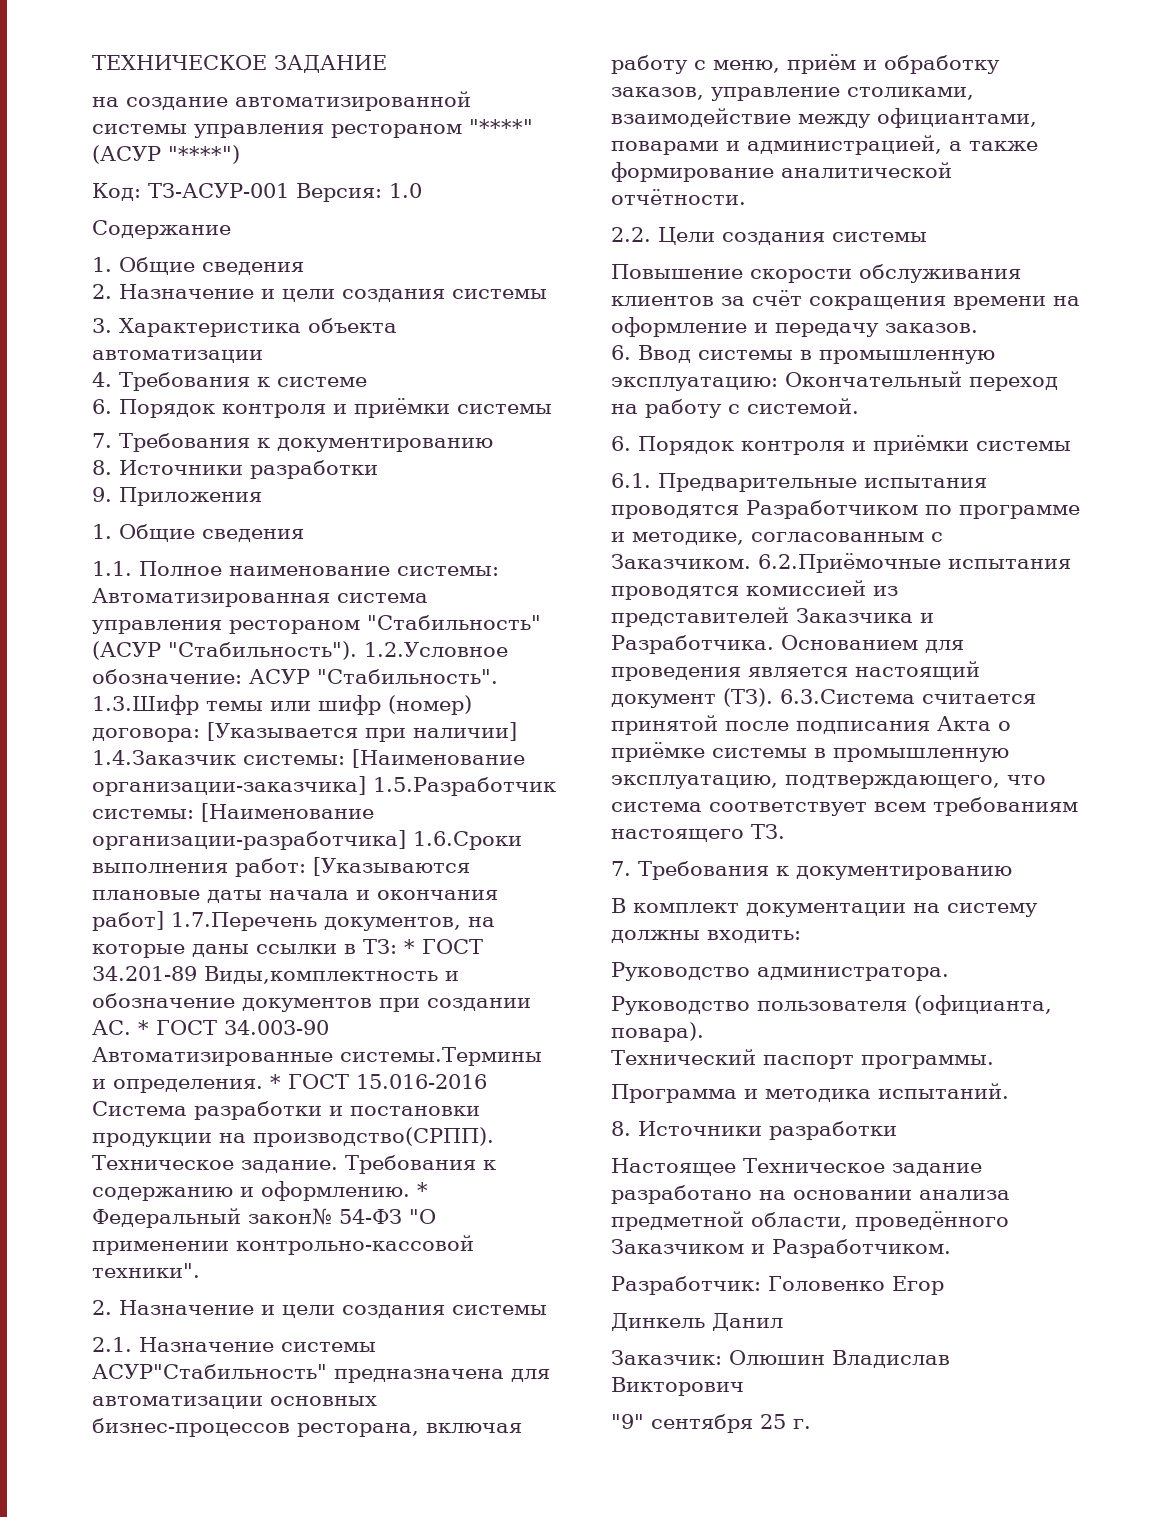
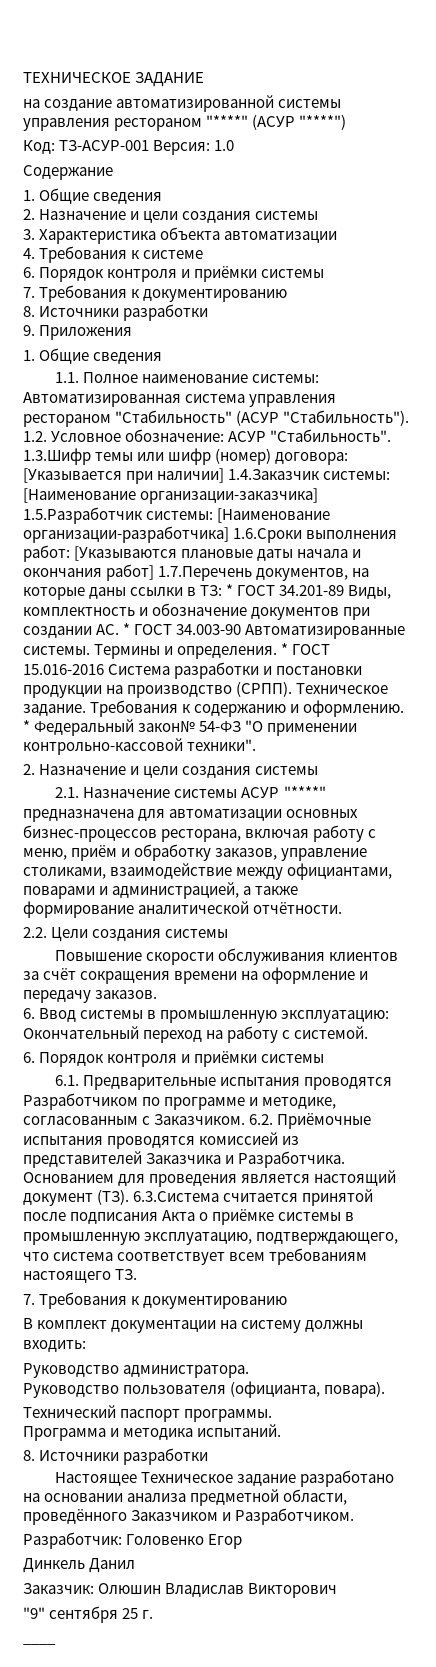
- 1.2.Условное обозначение: АСУР "Стабильность".
+ 1.2. Условное обозначение: АСУР "Стабильность".
- 1.3.Шифр темы или шифр (номер) договора: [Указывается при наличии] 1.4.Заказчик системы: [Наименование организации-заказчика] 1.5.Разработчик системы: [Наименование организации-разработчика] 1.6.Сроки выполнения работ: [Указываются плановые даты начала и окончания работ] 1.7.Перечень документов, на которые даны ссылки в ТЗ: * ГОСТ 34.201-89 Виды,комплектность и обозначение документов при создании АС. * ГОСТ 34.003-90 Автоматизированные системы.Термины и определения.
+ 1.3.Шифр темы или шифр (номер) договора: [Указывается при наличии] 1.4.Заказчик системы: [Наименование организации-заказчика] 1.5.Разработчик системы: [Наименование организации-разработчика] 1.6.Сроки выполнения работ: [Указываются плановые даты начала и окончания работ] 1.7.Перечень документов, на которые даны ссылки в ТЗ: * ГОСТ 34.201-89 Виды, комплектность и обозначение документов при создании АС. * ГОСТ 34.003-90 Автоматизированные системы. Термины и определения.
- * ГОСТ 15.016-2016 Система разработки и постановки продукции на производство(СРПП).
+ * ГОСТ 15.016-2016 Система разработки и постановки продукции на производство (СРПП).
- 2.1. Назначение системы АСУР"Стабильность" предназначена для автоматизации основных бизнес-процессов ресторана, включая работу с меню, приём и обработку заказов, управление столиками, взаимодействие между официантами, поварами и администрацией, а также формирование аналитической отчётности.
+ 2.1. Назначение системы АСУР "****" предназначена для автоматизации основных бизнес-процессов ресторана, включая работу с меню, приём и обработку заказов, управление столиками, взаимодействие между официантами, поварами и администрацией, а также формирование аналитической отчётности.
- 6.2.Приёмочные испытания проводятся комиссией из представителей Заказчика и Разработчика.
+ 6.2. Приёмочные испытания проводятся комиссией из представителей Заказчика и Разработчика.
+ ____

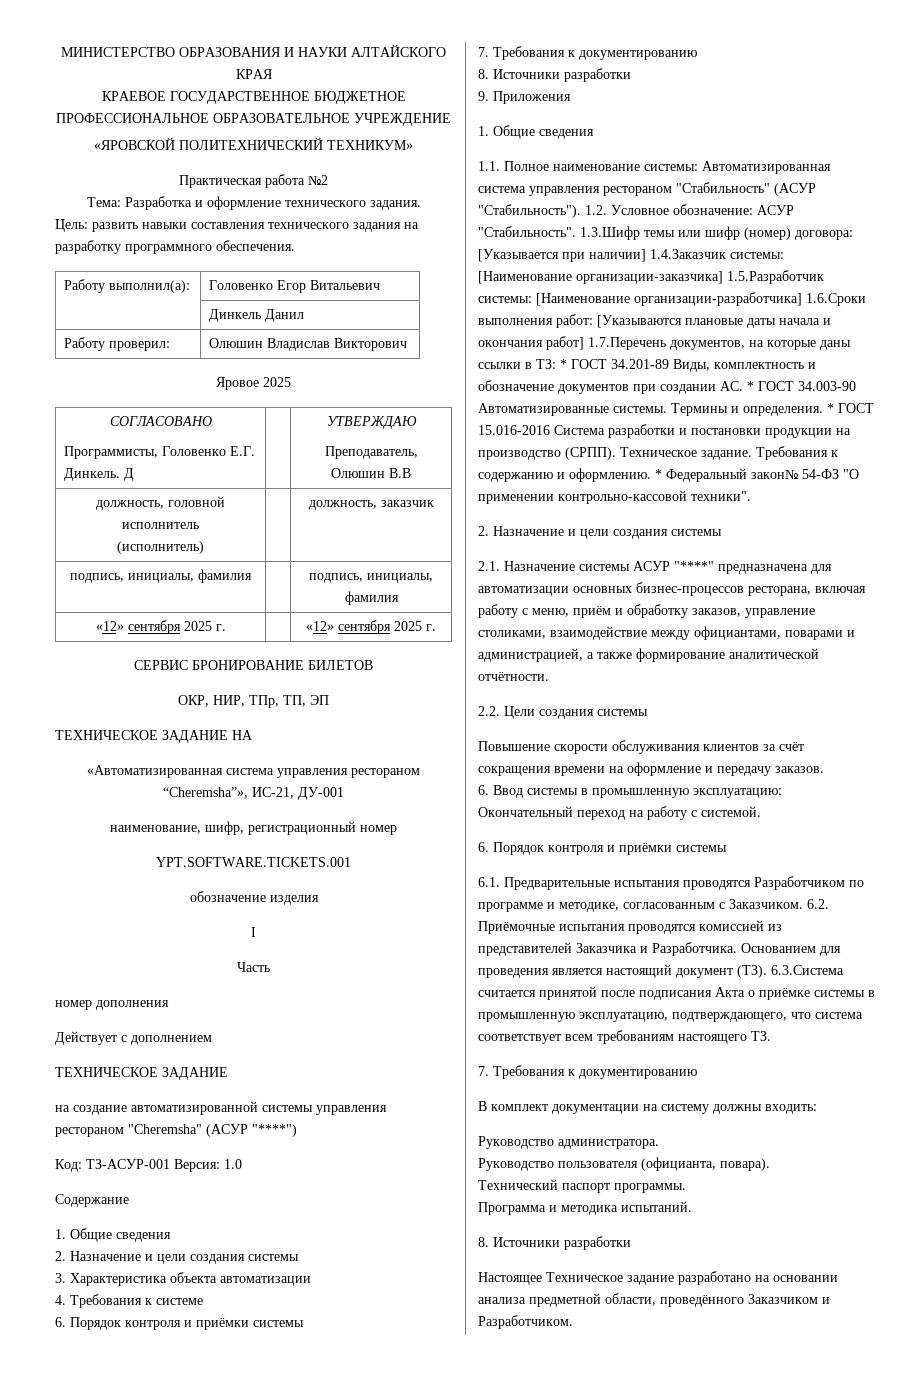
+ МИНИСТЕРСТВО ОБРАЗОВАНИЯ И НАУКИ АЛТАЙСКОГО КРАЯ
+ КРАЕВОЕ ГОСУДАРСТВЕННОЕ БЮДЖЕТНОЕ ПРОФЕССИОНАЛЬНОЕ ОБРАЗОВАТЕЛЬНОЕ УЧРЕЖДЕНИЕ
+ «ЯРОВСКОЙ ПОЛИТЕХНИЧЕСКИЙ ТЕХНИКУМ»
+ Практическая работа №2
+ Тема: Разработка и оформление технического задания.
+ Цель: развить навыки составления технического задания на разработку программного обеспечения.
+ Работу выполнил(а): | Головенко Егор Витальевич
+ | Динкель Данил
+ Работу проверил: | Олюшин Владислав Викторович
+ Яровое 2025
+ СОГЛАСОВАНО
+ Программисты, Головенко Е.Г. Динкель. Д | | УТВЕРЖДАЮ
+ Преподаватель, Олюшин В.В
+ должность, головной исполнитель
+ (исполнитель) | | должность, заказчик
+ подпись, инициалы, фамилия | | подпись, инициалы, фамилия
+ «12» сентября 2025 г. | | «12» сентября 2025 г.
+ CЕРВИС БРОНИРОВАНИЕ БИЛЕТОВ
+ ОКР, НИР, ТПр, ТП, ЭП
+ ТЕХНИЧЕСКОЕ ЗАДАНИЕ НА
+ «Автоматизированная система управления рестораном “Cheremsha”», ИС-21, ДУ-001
+ наименование, шифр, регистрационный номер
+ YPT.SOFTWARE.TICKETS.001
+ обозначение изделия
+ I
+ Часть
+ номер дополнения
+ Действует с дополнением
- на создание автоматизированной системы управления рестораном "****" (АСУР "****")
+ на создание автоматизированной системы управления рестораном "Cheremsha" (АСУР "****")
- Разработчик: Головенко Егор
- Динкель Данил
- Заказчик: Олюшин Владислав Викторович
- "9" сентября 25 г.
- ____

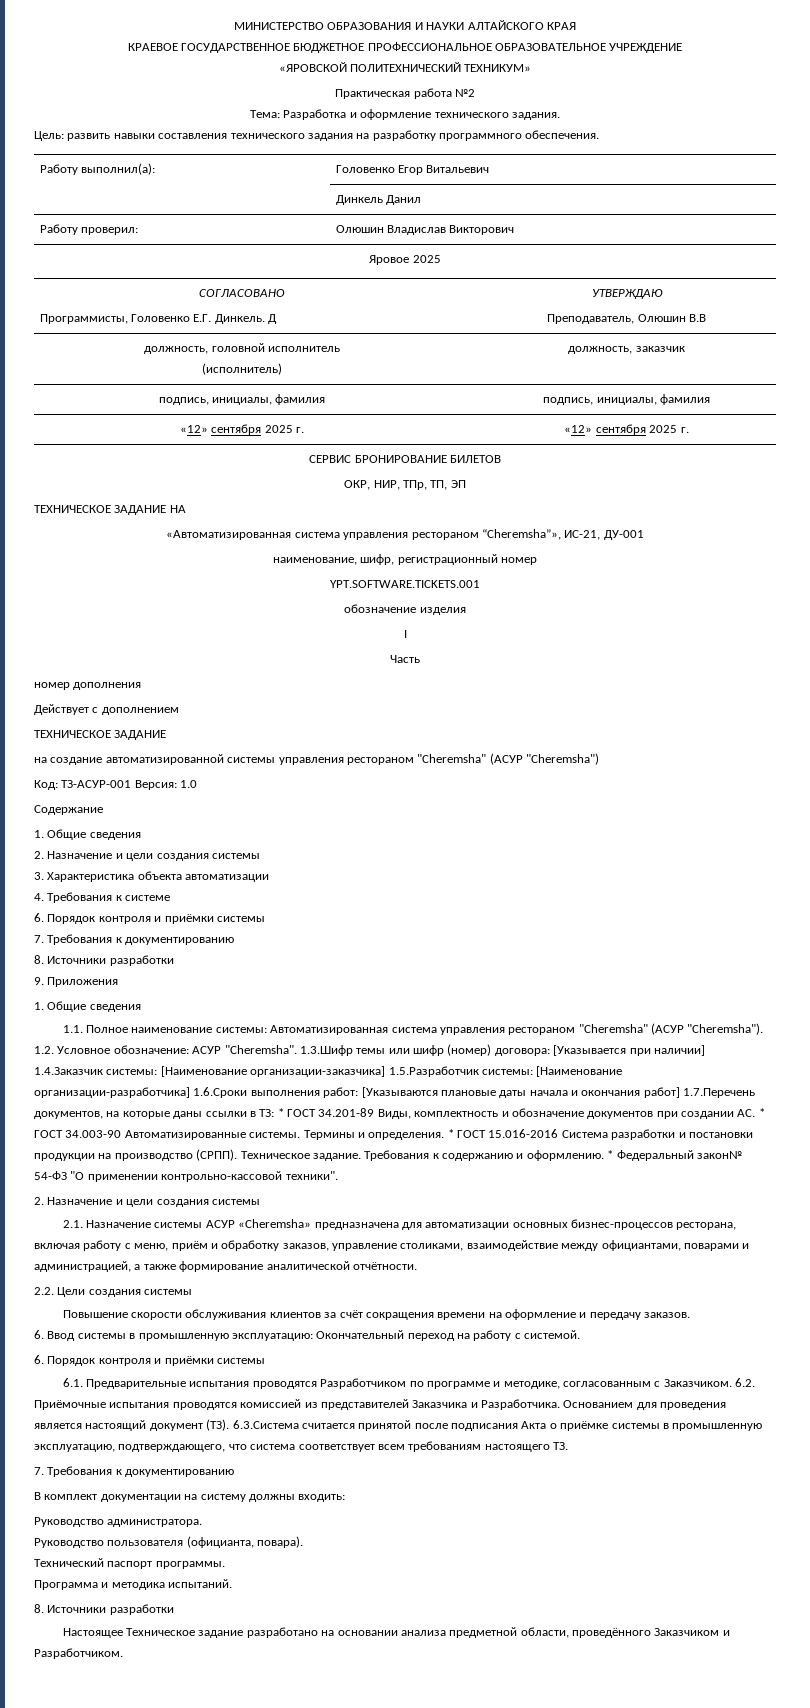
- на создание автоматизированной системы управления рестораном "Cheremsha" (АСУР "****")
+ на создание автоматизированной системы управления рестораном "Cheremsha" (АСУР "Cheremsha")
- 1.1. Полное наименование системы: Автоматизированная система управления рестораном "Стабильность" (АСУР "Стабильность").
+ 1.1. Полное наименование системы: Автоматизированная система управления рестораном "Cheremsha" (АСУР "Cheremsha").
- 1.2. Условное обозначение: АСУР "Стабильность".
+ 1.2. Условное обозначение: АСУР "Cheremsha".
- 2.1. Назначение системы АСУР "****" предназначена для автоматизации основных бизнес-процессов ресторана, включая работу с меню, приём и обработку заказов, управление столиками, взаимодействие между официантами, поварами и администрацией, а также формирование аналитической отчётности.
+ 2.1. Назначение системы АСУР «Cheremsha» предназначена для автоматизации основных бизнес-процессов ресторана, включая работу с меню, приём и обработку заказов, управление столиками, взаимодействие между официантами, поварами и администрацией, а также формирование аналитической отчётности.

